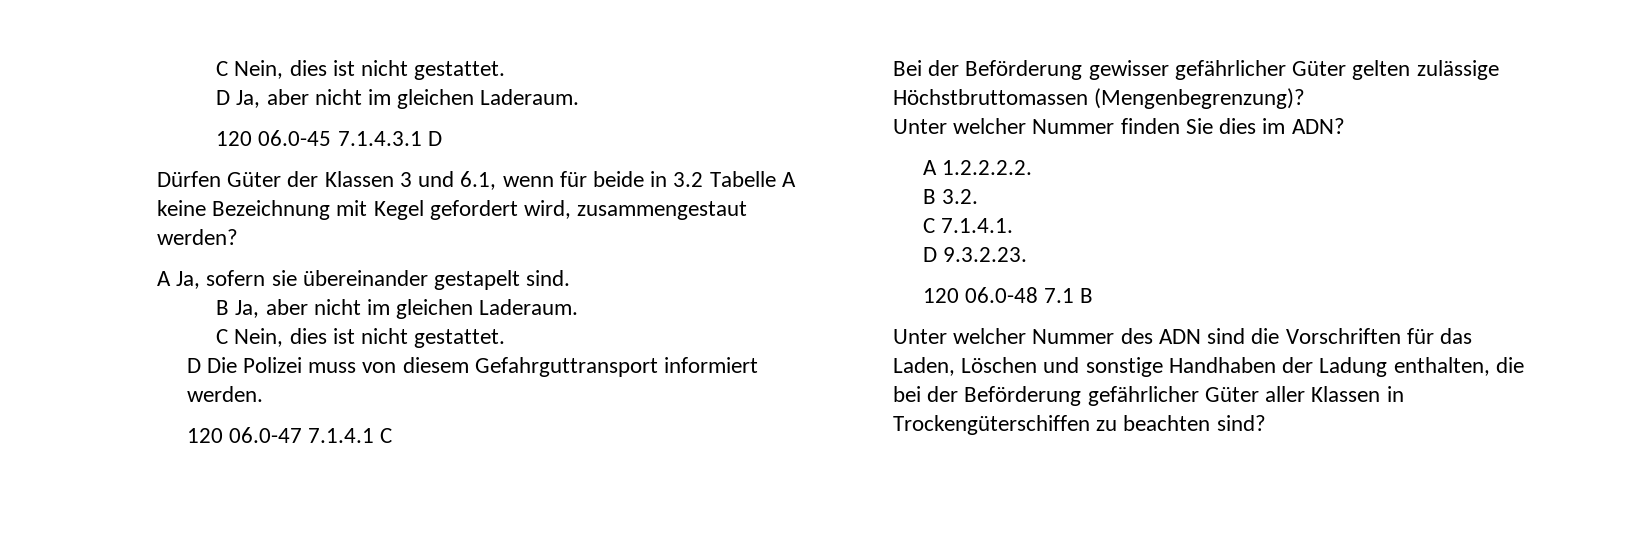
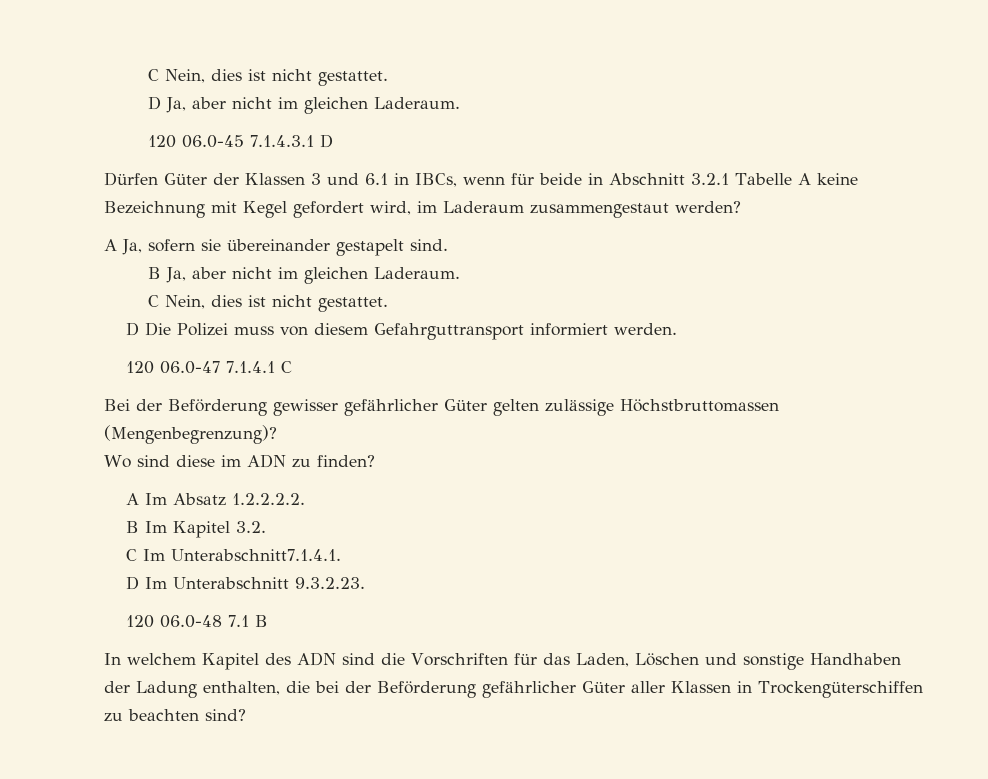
- Dürfen Güter der Klassen 3 und 6.1, wenn für beide in 3.2 Tabelle A keine Bezeichnung mit Kegel gefordert wird, zusammengestaut werden?
+ Dürfen Güter der Klassen 3 und 6.1 in IBCs, wenn für beide in Abschnitt 3.2.1 Tabelle A keine Bezeichnung mit Kegel gefordert wird, im Laderaum zusammengestaut werden?
- Unter welcher Nummer finden Sie dies im ADN?
- A 1.2.2.2.2.
+ Wo sind diese im ADN zu finden?
+ A Im Absatz 1.2.2.2.2.
- B 3.2.
+ B Im Kapitel 3.2.
- C 7.1.4.1.
- D 9.3.2.23.
+ C Im Unterabschnitt7.1.4.1.
+ D Im Unterabschnitt 9.3.2.23.
- Unter welcher Nummer des ADN sind die Vorschriften für das Laden, Löschen und sonstige Handhaben der Ladung enthalten, die bei der Beförderung gefährlicher Güter aller Klassen in Trockengüterschiffen zu beachten sind?
+ In welchem Kapitel des ADN sind die Vorschriften für das Laden, Löschen und sonstige Handhaben der Ladung enthalten, die bei der Beförderung gefährlicher Güter aller Klassen in Trockengüterschiffen zu beachten sind?

